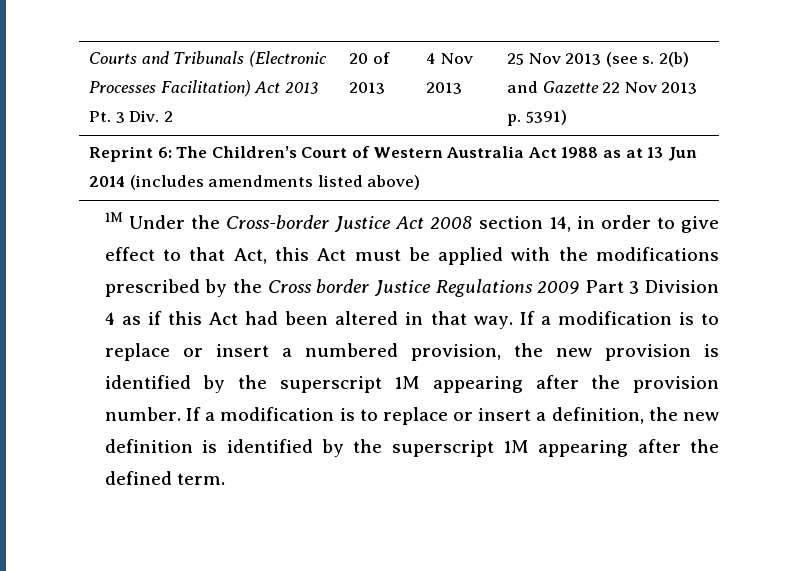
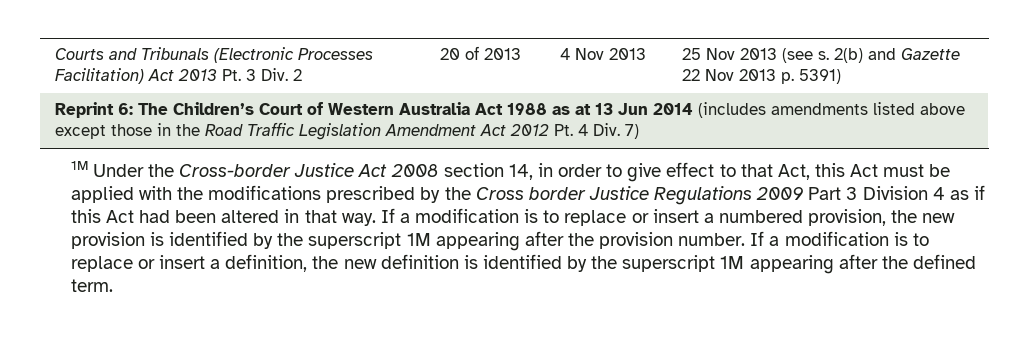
- Reprint 6: The Children’s Court of Western Australia Act 1988 as at 13 Jun 2014 (includes amendments listed above)
+ Reprint 6: The Children’s Court of Western Australia Act 1988 as at 13 Jun 2014 (includes amendments listed above except those in the Road Traffic Legislation Amendment Act 2012 Pt. 4 Div. 7)

